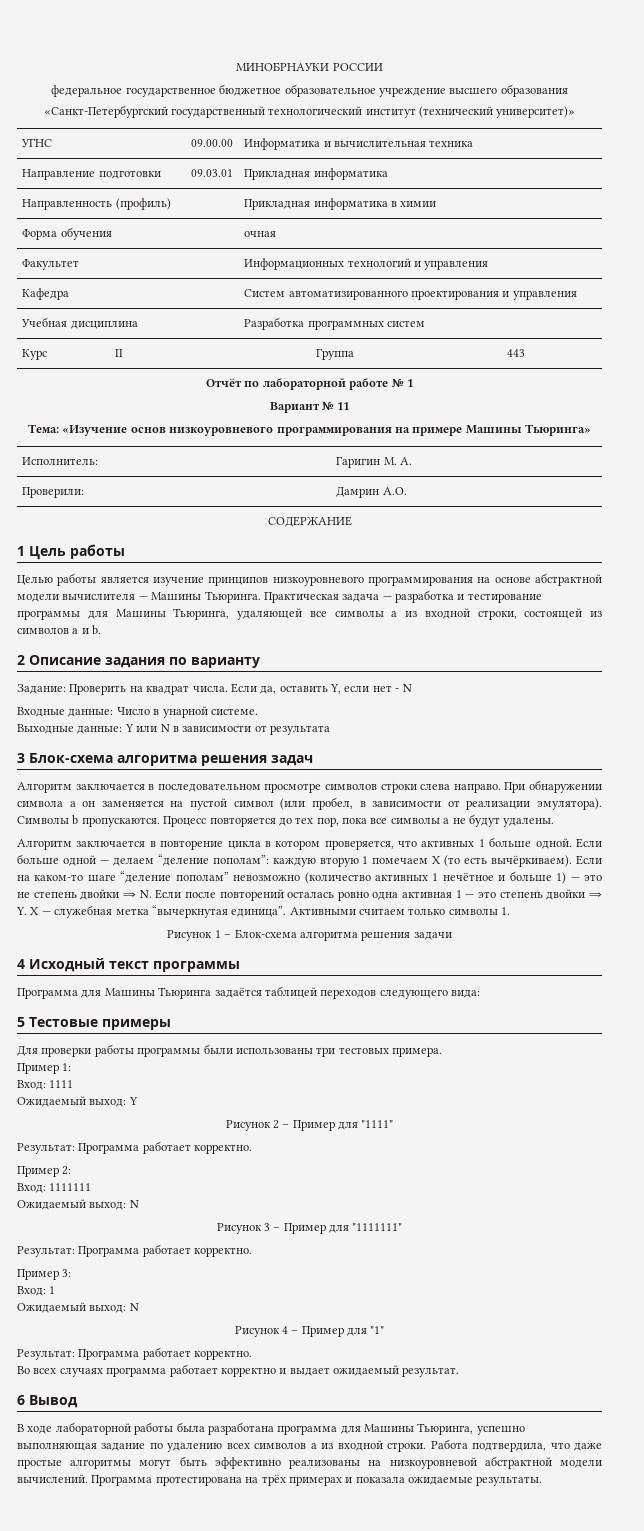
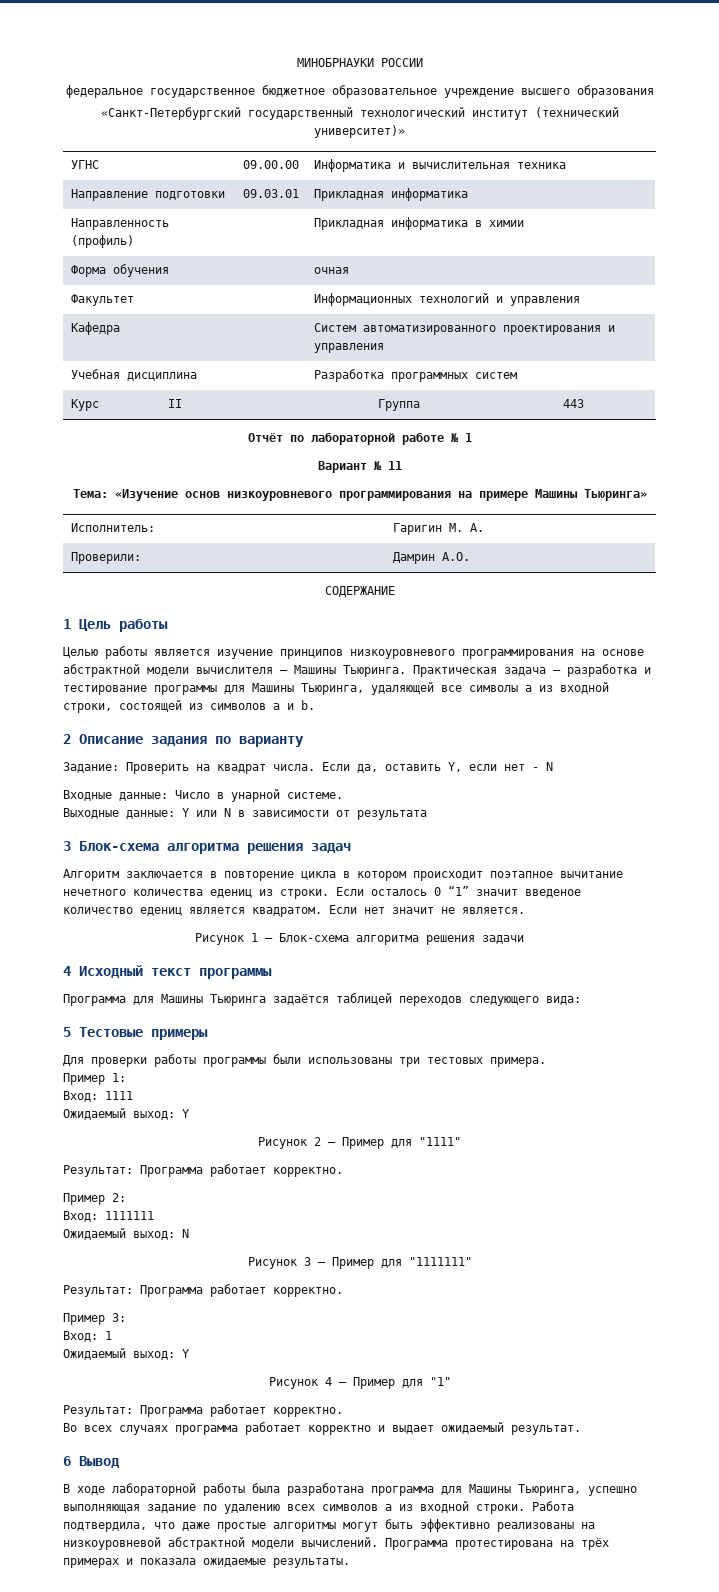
- Алгоритм заключается в последовательном просмотре символов строки слева направо. При обнаружении символа a он заменяется на пустой символ (или пробел, в зависимости от реализации эмулятора). Символы b пропускаются. Процесс повторяется до тех пор, пока все символы a не будут удалены.
- Алгоритм заключается в повторение цикла в котором проверяется, что активных 1 больше одной. Если больше одной — делаем “деление пополам”: каждую вторую 1 помечаем X (то есть вычёркиваем). Если на каком-то шаге “деление пополам” невозможно (количество активных 1 нечётное и больше 1) — это не степень двойки ⇒ N. Если после повторений осталась ровно одна активная 1 — это степень двойки ⇒ Y. X — служебная метка “вычеркнутая единица”. Активными считаем только символы 1.
+ Алгоритм заключается в повторение цикла в котором происходит поэтапное вычитание нечетного количества едениц из строки. Если осталось 0 “1” значит введеное количество едениц является квадратом. Если нет значит не является.
  Вход: 1
- Ожидаемый выход: N
+ Ожидаемый выход: Y

